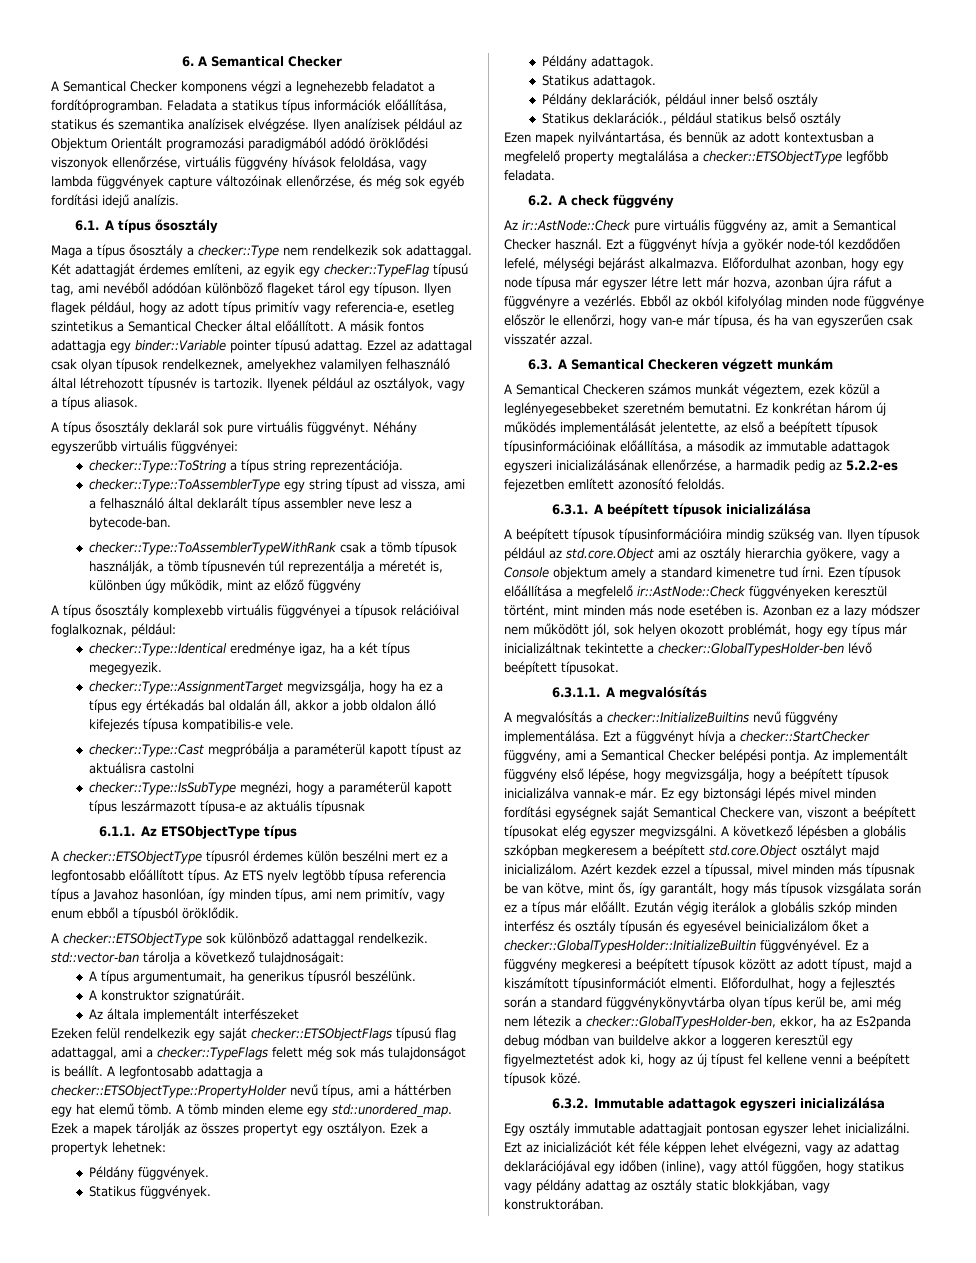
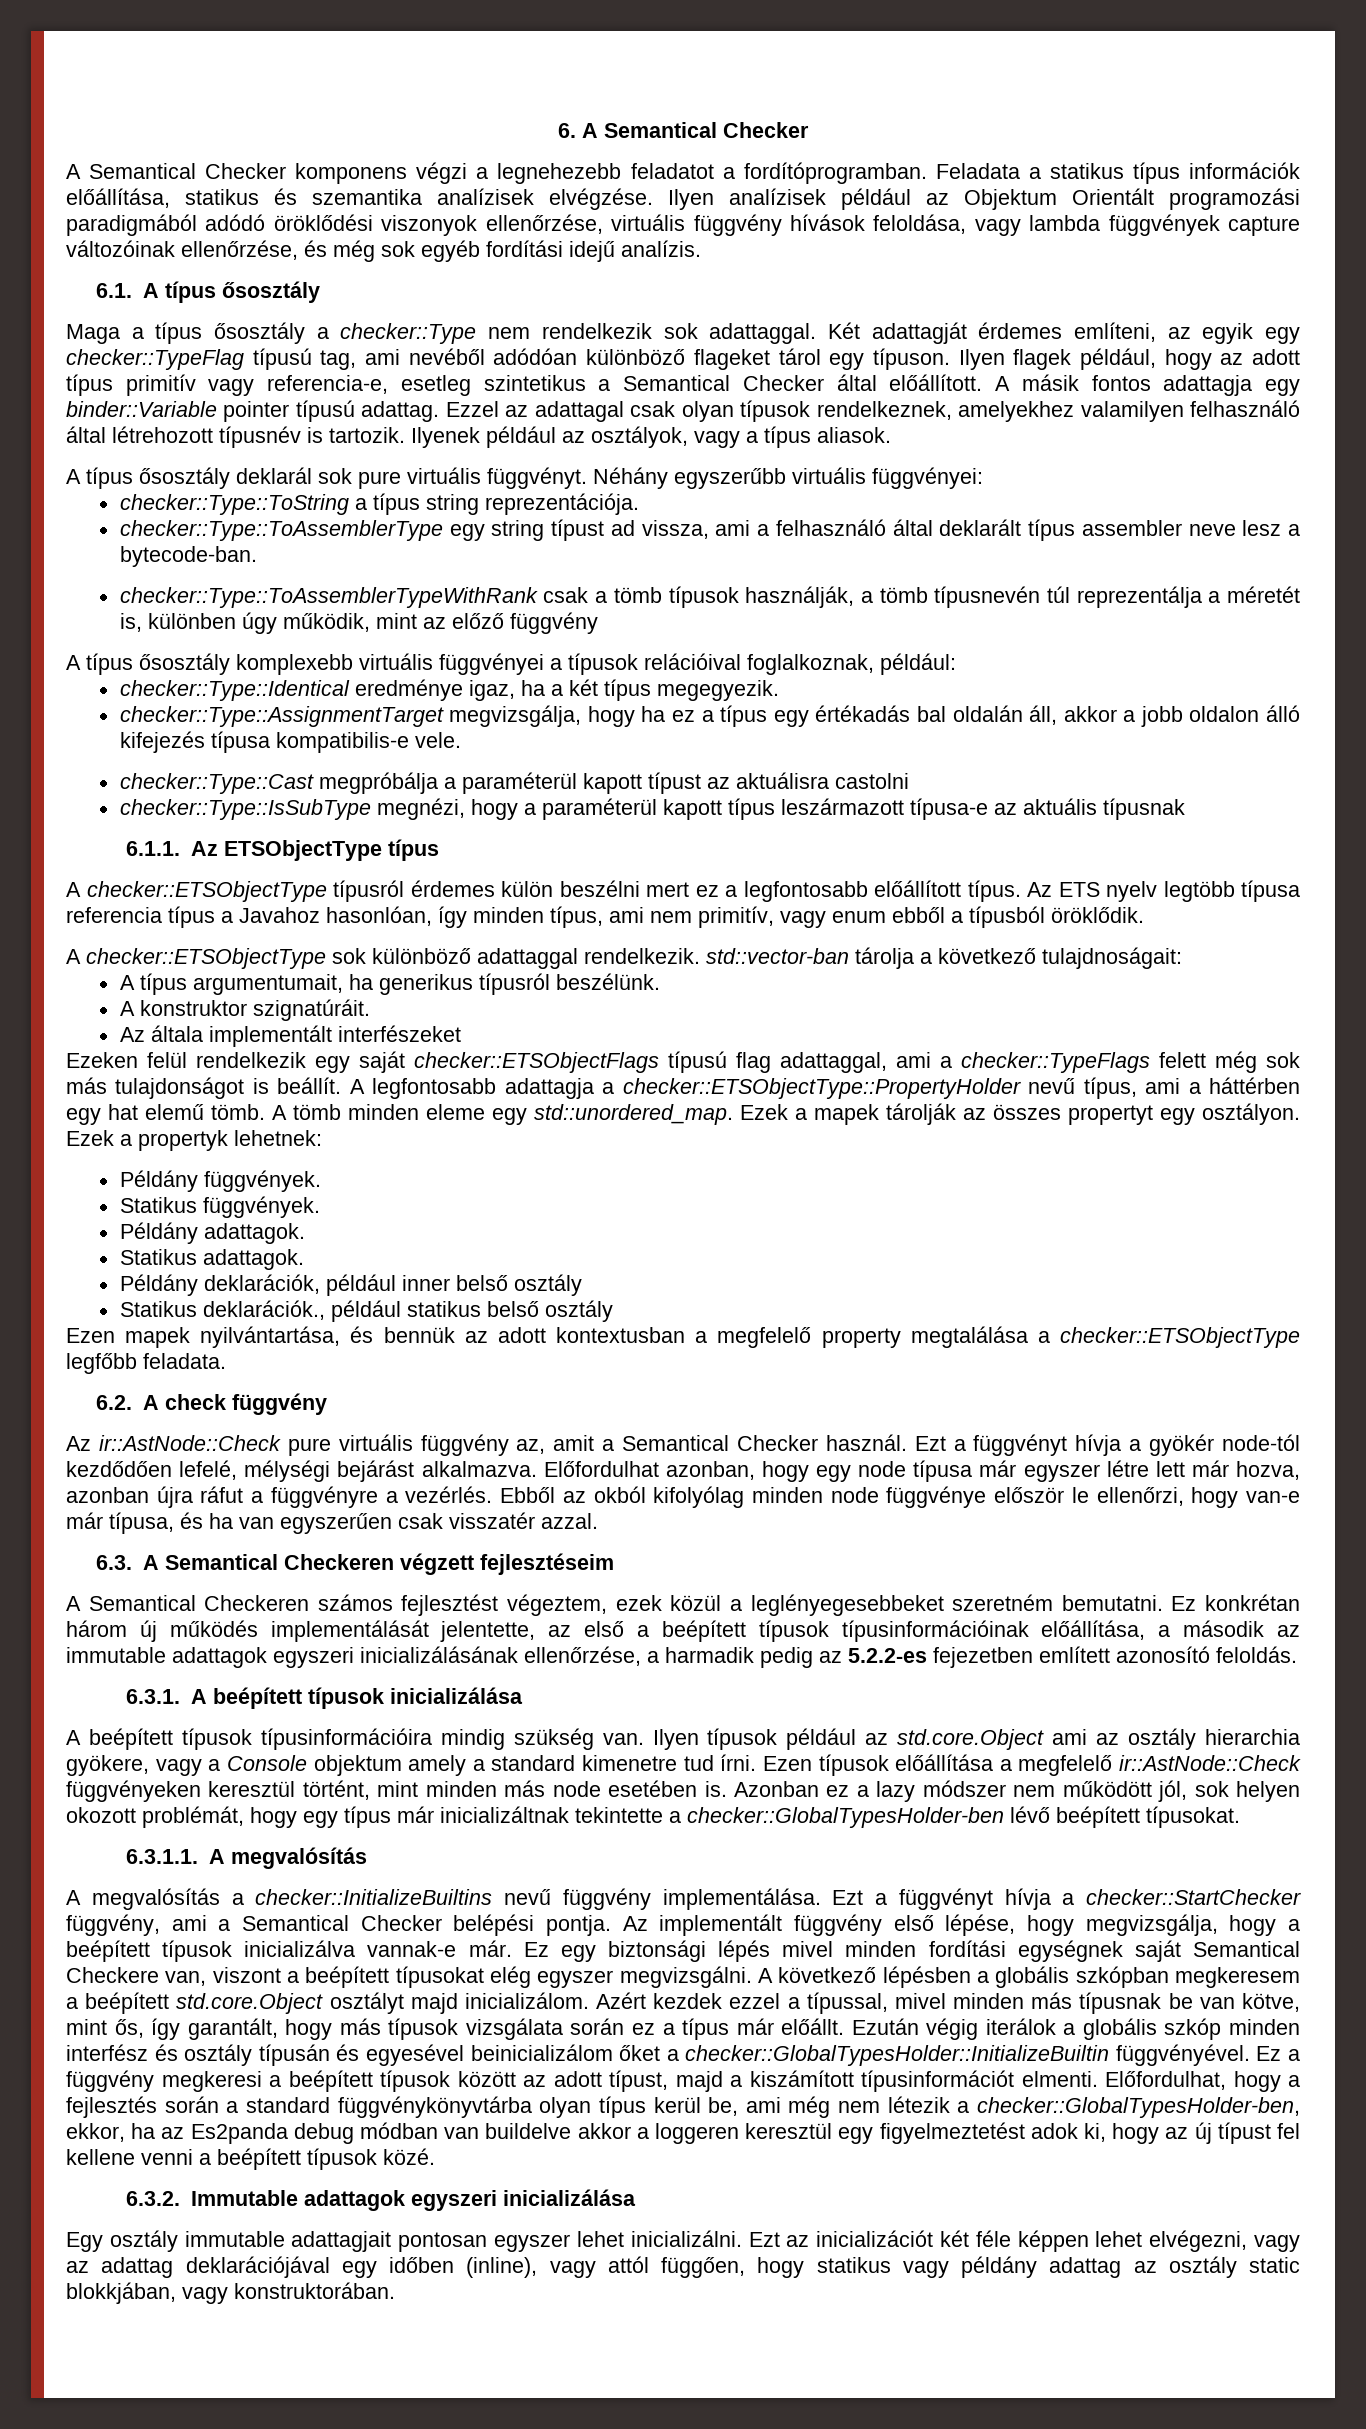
- 6.3. A Semantical Checkeren végzett munkám
+ 6.3. A Semantical Checkeren végzett fejlesztéseim
- A Semantical Checkeren számos munkát végeztem, ezek közül a leglényegesebbeket szeretném bemutatni.
+ A Semantical Checkeren számos fejlesztést végeztem, ezek közül a leglényegesebbeket szeretném bemutatni.

